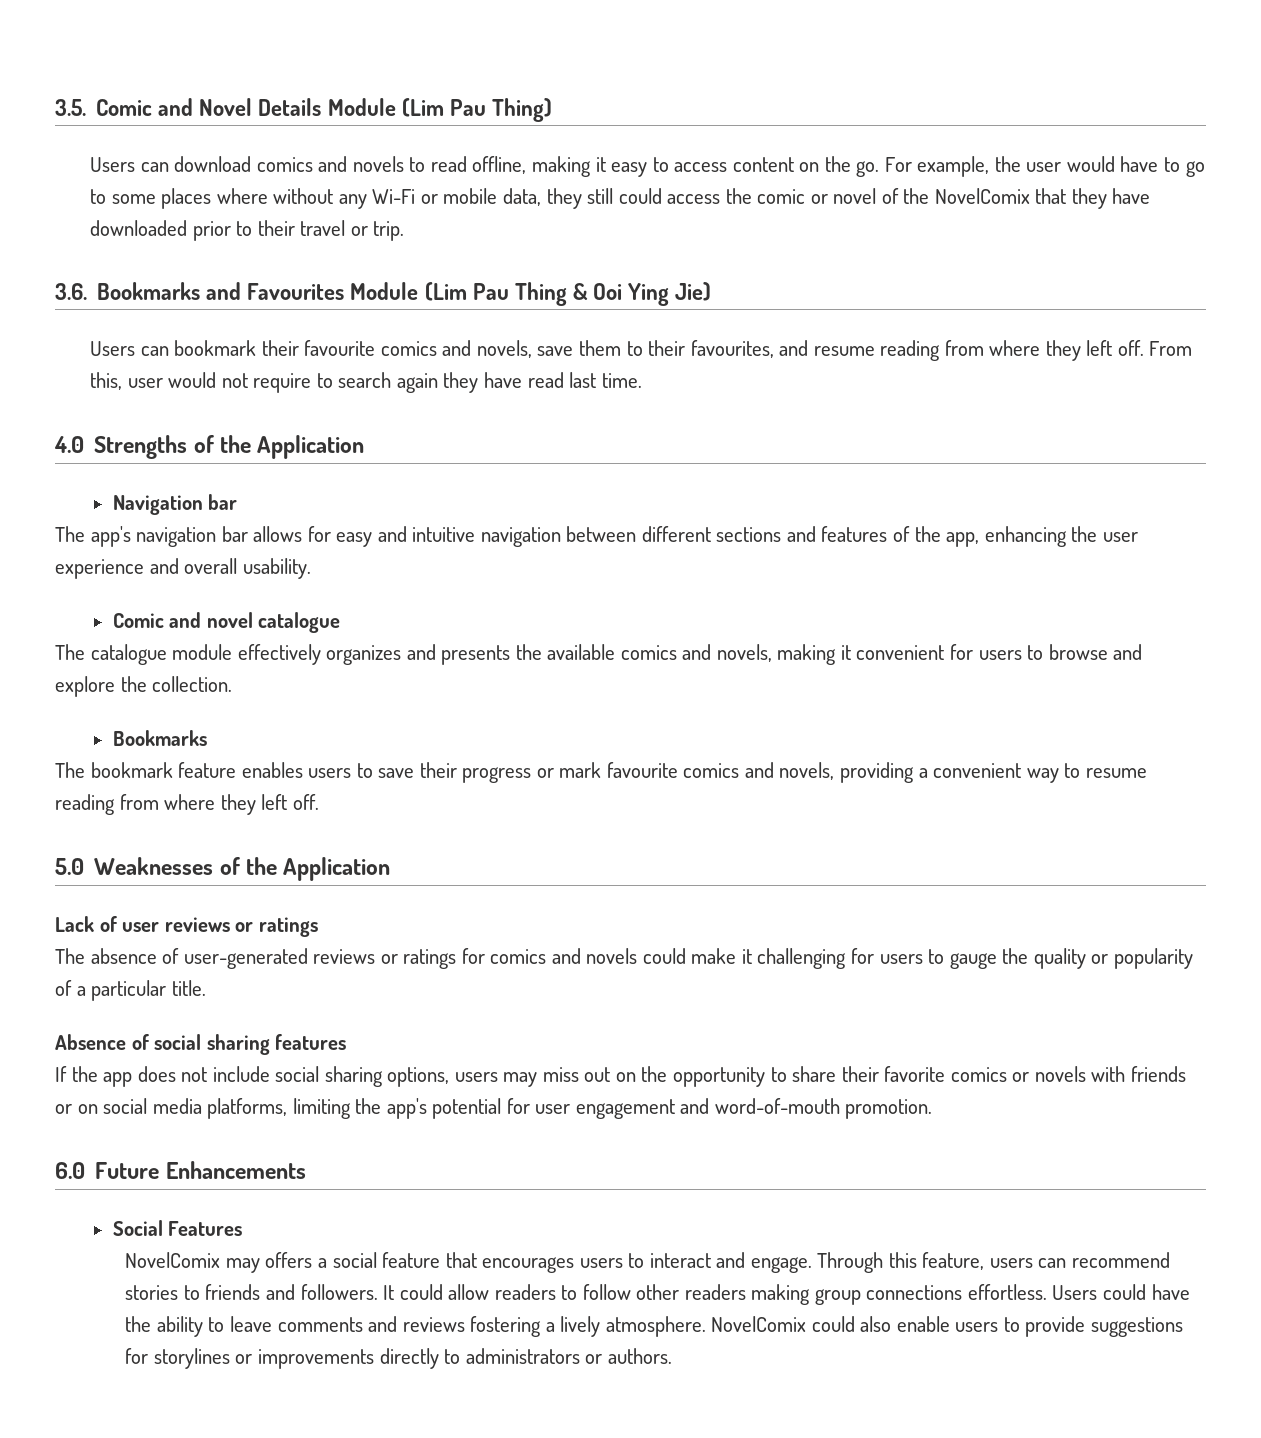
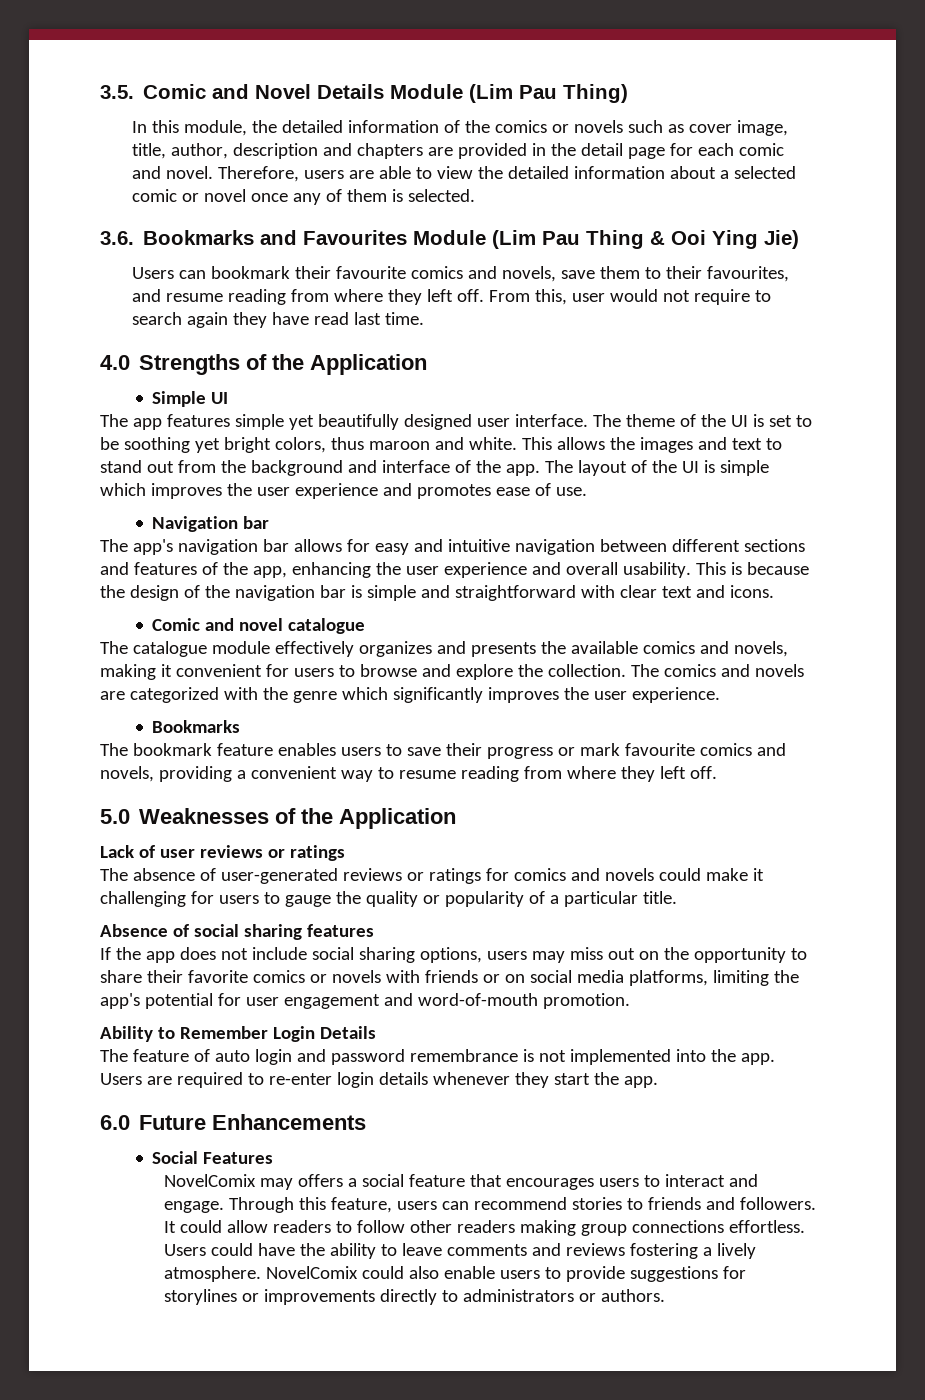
- Users can download comics and novels to read offline, making it easy to access content on the go. For example, the user would have to go to some places where without any Wi-Fi or mobile data, they still could access the comic or novel of the NovelComix that they have downloaded prior to their travel or trip.
+ In this module, the detailed information of the comics or novels such as cover image, title, author, description and chapters are provided in the detail page for each comic and novel. Therefore, users are able to view the detailed information about a selected comic or novel once any of them is selected.
+ Simple UI
+ The app features simple yet beautifully designed user interface. The theme of the UI is set to be soothing yet bright colors, thus maroon and white. This allows the images and text to stand out from the background and interface of the app. The layout of the UI is simple which improves the user experience and promotes ease of use.
+ This is because the design of the navigation bar is simple and straightforward with clear text and icons.
+ The comics and novels are categorized with the genre which significantly improves the user experience.
+ Ability to Remember Login Details
+ The feature of auto login and password remembrance is not implemented into the app. Users are required to re-enter login details whenever they start the app.

